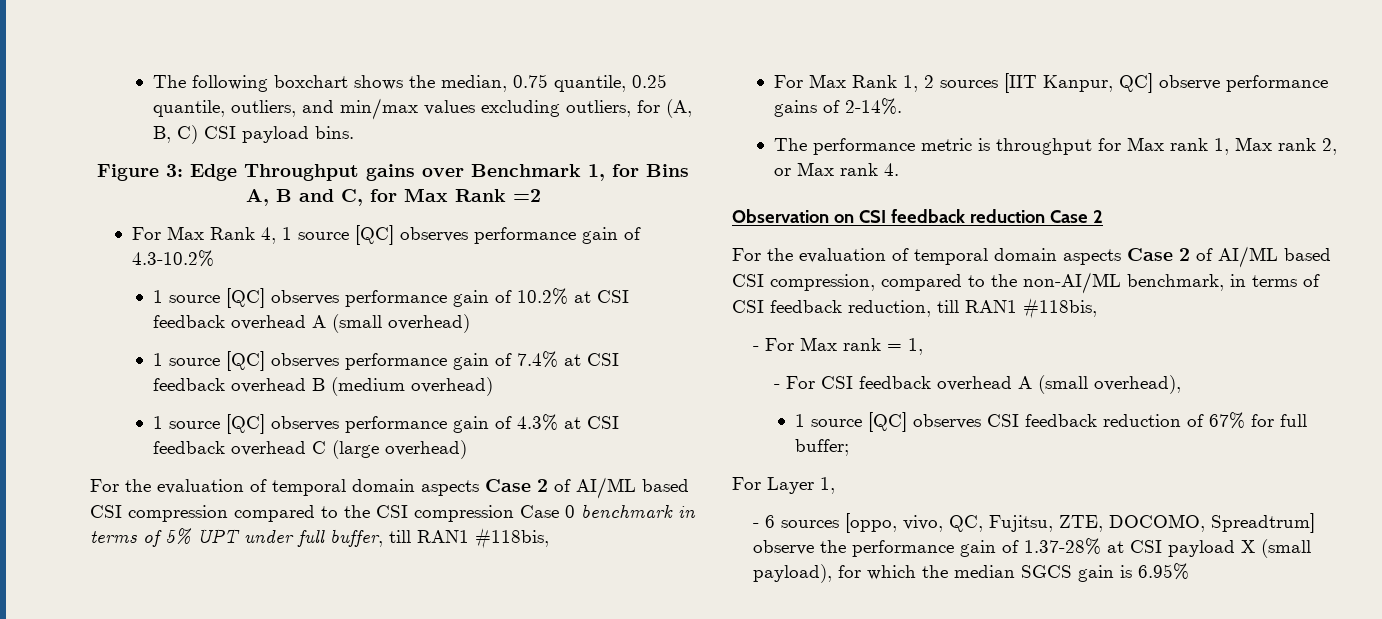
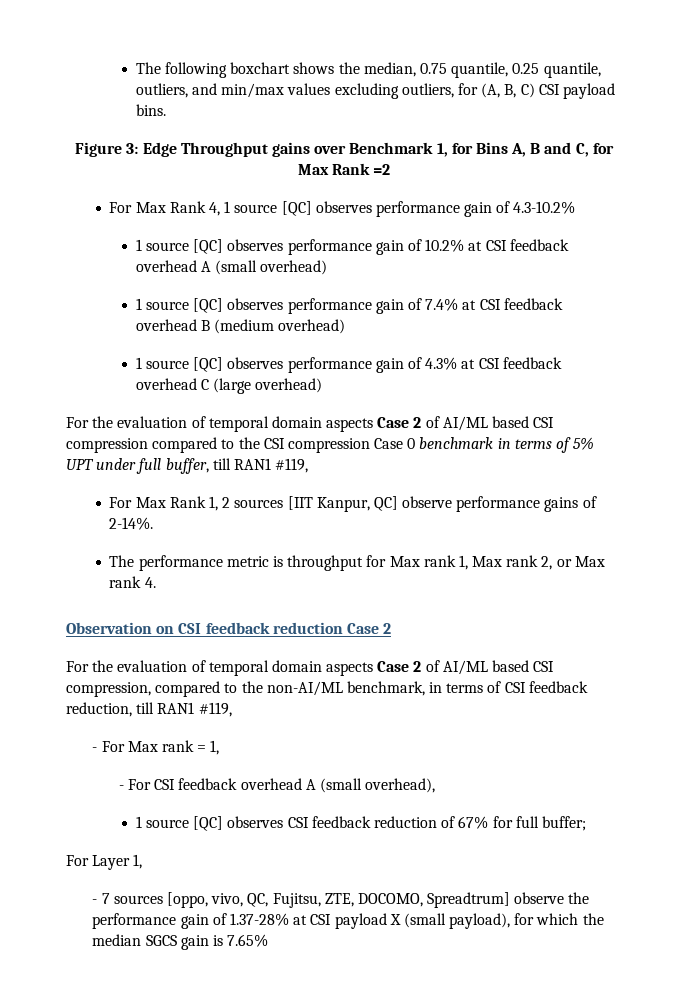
- For the evaluation of temporal domain aspects Case 2 of AI/ML based CSI compression compared to the CSI compression Case 0 benchmark in terms of 5% UPT under full buffer, till RAN1 #118bis,
+ For the evaluation of temporal domain aspects Case 2 of AI/ML based CSI compression compared to the CSI compression Case 0 benchmark in terms of 5% UPT under full buffer, till RAN1 #119,
- For the evaluation of temporal domain aspects Case 2 of AI/ML based CSI compression, compared to the non-AI/ML benchmark, in terms of CSI feedback reduction, till RAN1 #118bis,
+ For the evaluation of temporal domain aspects Case 2 of AI/ML based CSI compression, compared to the non-AI/ML benchmark, in terms of CSI feedback reduction, till RAN1 #119,
- - 6 sources [oppo, vivo, QC, Fujitsu, ZTE, DOCOMO, Spreadtrum] observe the performance gain of 1.37-28% at CSI payload X (small payload), for which the median SGCS gain is 6.95%
+ - 7 sources [oppo, vivo, QC, Fujitsu, ZTE, DOCOMO, Spreadtrum] observe the performance gain of 1.37-28% at CSI payload X (small payload), for which the median SGCS gain is 7.65%

